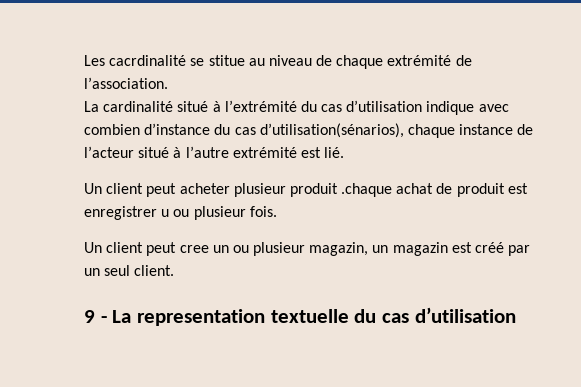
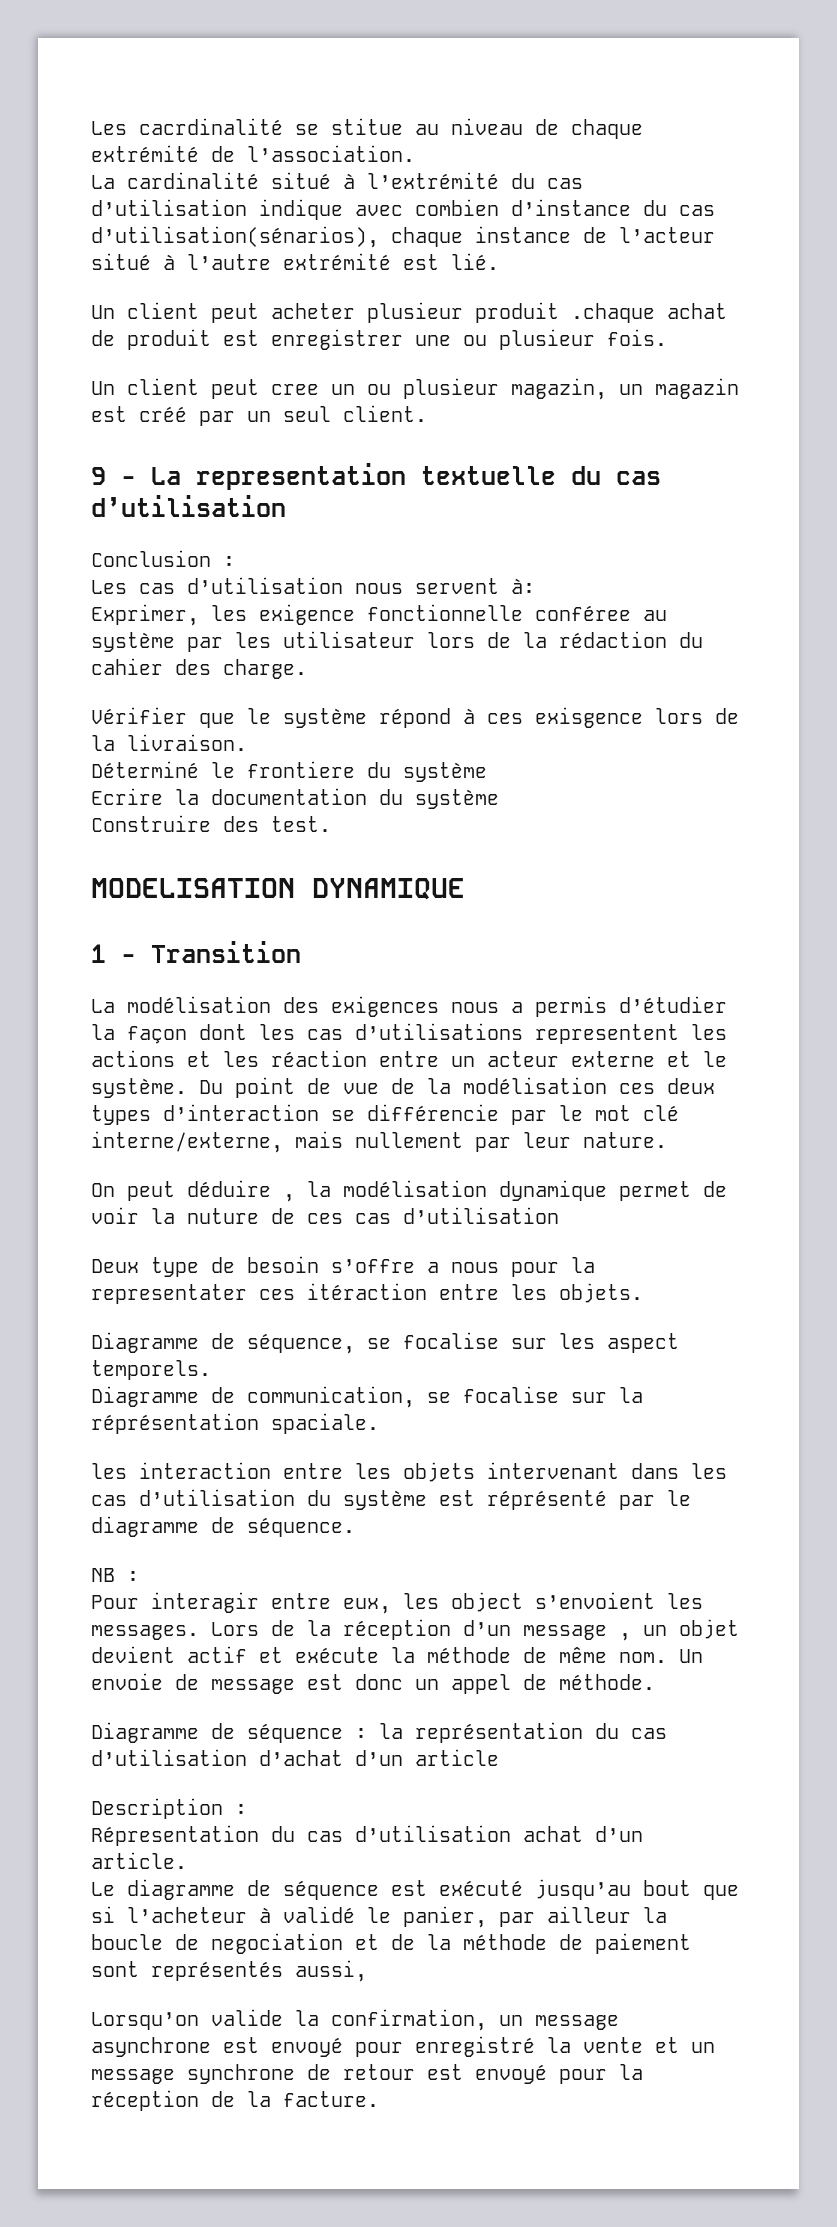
- Un client peut acheter plusieur produit .chaque achat de produit est enregistrer u ou plusieur fois.
+ Un client peut acheter plusieur produit .chaque achat de produit est enregistrer une ou plusieur fois.
+ Conclusion :
+ Les cas d’utilisation nous servent à:
+ Exprimer, les exigence fonctionnelle conféree au système par les utilisateur lors de la rédaction du cahier des charge.
+ Vérifier que le système répond à ces exisgence lors de la livraison.
+ Déterminé le frontiere du système
+ Ecrire la documentation du système
+ Construire des test.
+ MODELISATION DYNAMIQUE
+ 1 - Transition
+ La modélisation des exigences nous a permis d’étudier la façon dont les cas d’utilisations representent les actions et les réaction entre un acteur externe et le système. Du point de vue de la modélisation ces deux types d’interaction se différencie par le mot clé interne/externe, mais nullement par leur nature.
+ On peut déduire , la modélisation dynamique permet de voir la nuture de ces cas d’utilisation
+ Deux type de besoin s’offre a nous pour la representater ces itéraction entre les objets.
+ Diagramme de séquence, se focalise sur les aspect temporels.
+ Diagramme de communication, se focalise sur la réprésentation spaciale.
+ les interaction entre les objets intervenant dans les cas d’utilisation du système est réprésenté par le diagramme de séquence.
+ NB :
+ Pour interagir entre eux, les object s’envoient les messages. Lors de la réception d’un message , un objet devient actif et exécute la méthode de même nom. Un envoie de message est donc un appel de méthode.
+ Diagramme de séquence : la représentation du cas d’utilisation d’achat d’un article
+ Description :
+ Répresentation du cas d’utilisation achat d’un article.
+ Le diagramme de séquence est exécuté jusqu’au bout que si l’acheteur à validé le panier, par ailleur la boucle de negociation et de la méthode de paiement sont représentés aussi,
+ Lorsqu’on valide la confirmation, un message asynchrone est envoyé pour enregistré la vente et un message synchrone de retour est envoyé pour la réception de la facture.

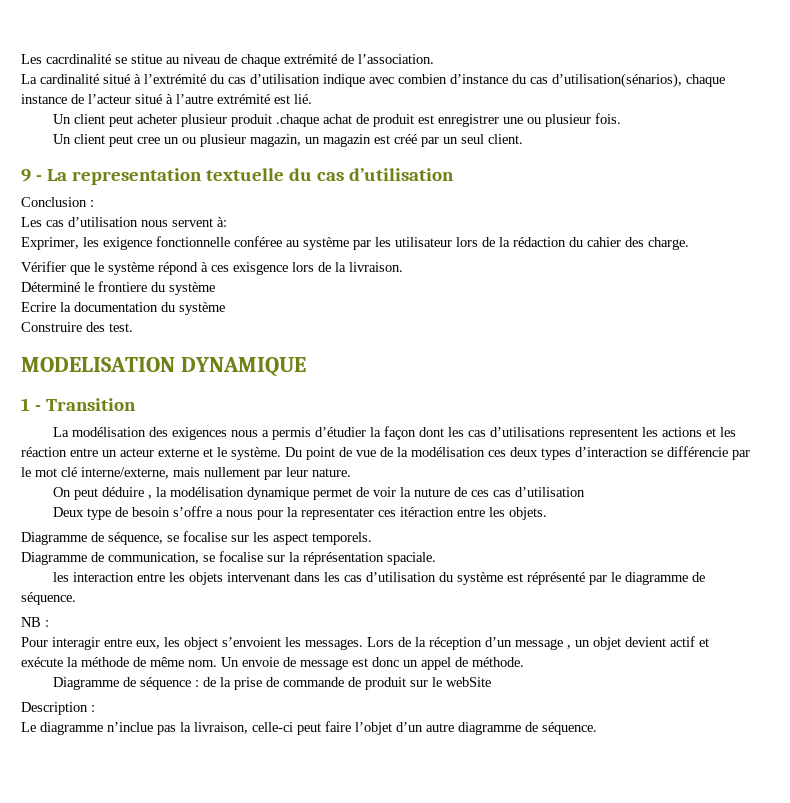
- Diagramme de séquence : la représentation du cas d’utilisation d’achat d’un article
+ Diagramme de séquence : de la prise de commande de produit sur le webSite
  Description :
- Répresentation du cas d’utilisation achat d’un article.
- Le diagramme de séquence est exécuté jusqu’au bout que si l’acheteur à validé le panier, par ailleur la boucle de negociation et de la méthode de paiement sont représentés aussi,
- Lorsqu’on valide la confirmation, un message asynchrone est envoyé pour enregistré la vente et un message synchrone de retour est envoyé pour la réception de la facture.
+ Le diagramme n’inclue pas la livraison, celle-ci peut faire l’objet d’un autre diagramme de séquence.

